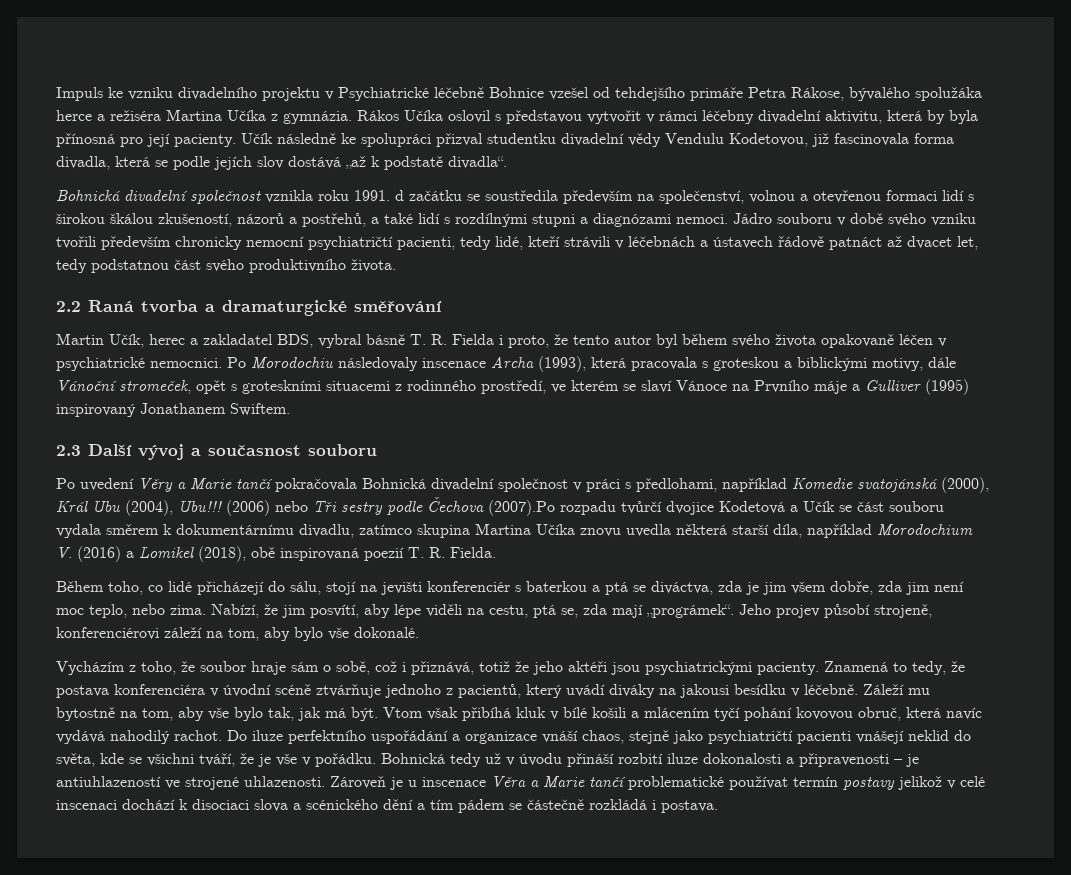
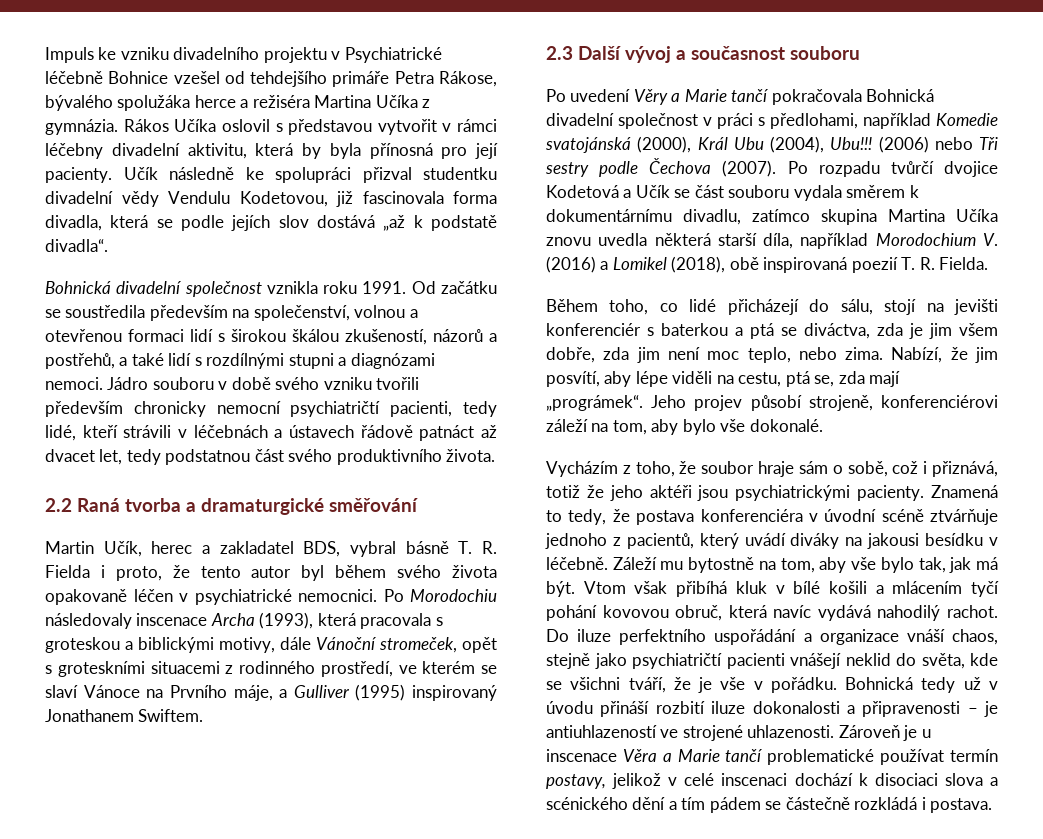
- Bohnická divadelní společnost vznikla roku 1991. d začátku se soustředila především na společenství, volnou a otevřenou formaci lidí s širokou škálou zkušeností, názorů a postřehů, a také lidí s rozdílnými stupni a diagnózami nemoci.
+ Bohnická divadelní společnost vznikla roku 1991. Od začátku se soustředila především na společenství, volnou a otevřenou formaci lidí s širokou škálou zkušeností, názorů a postřehů, a také lidí s rozdílnými stupni a diagnózami nemoci.
- Po Morodochiu následovaly inscenace Archa (1993), která pracovala s groteskou a biblickými motivy, dále Vánoční stromeček, opět s groteskními situacemi z rodinného prostředí, ve kterém se slaví Vánoce na Prvního máje a Gulliver (1995) inspirovaný Jonathanem Swiftem.
+ Po Morodochiu následovaly inscenace Archa (1993), která pracovala s groteskou a biblickými motivy, dále Vánoční stromeček, opět s groteskními situacemi z rodinného prostředí, ve kterém se slaví Vánoce na Prvního máje, a Gulliver (1995) inspirovaný Jonathanem Swiftem.
- (2006) nebo Tři sestry podle Čechova (2007).Po rozpadu tvůrčí dvojice Kodetová a Učík se část souboru vydala směrem k dokumentárnímu divadlu, zatímco skupina Martina Učíka znovu uvedla některá starší díla, například Morodochium V. (2016) a Lomikel (2018), obě inspirovaná poezií T. R. Fielda.
+ (2006) nebo Tři sestry podle Čechova (2007). Po rozpadu tvůrčí dvojice Kodetová a Učík se část souboru vydala směrem k dokumentárnímu divadlu, zatímco skupina Martina Učíka znovu uvedla některá starší díla, například Morodochium V. (2016) a Lomikel (2018), obě inspirovaná poezií T. R. Fielda.
- Zároveň je u inscenace Věra a Marie tančí problematické používat termín postavy jelikož v celé inscenaci dochází k disociaci slova a scénického dění a tím pádem se částečně rozkládá i postava.
+ Zároveň je u inscenace Věra a Marie tančí problematické používat termín postavy, jelikož v celé inscenaci dochází k disociaci slova a scénického dění a tím pádem se částečně rozkládá i postava.

